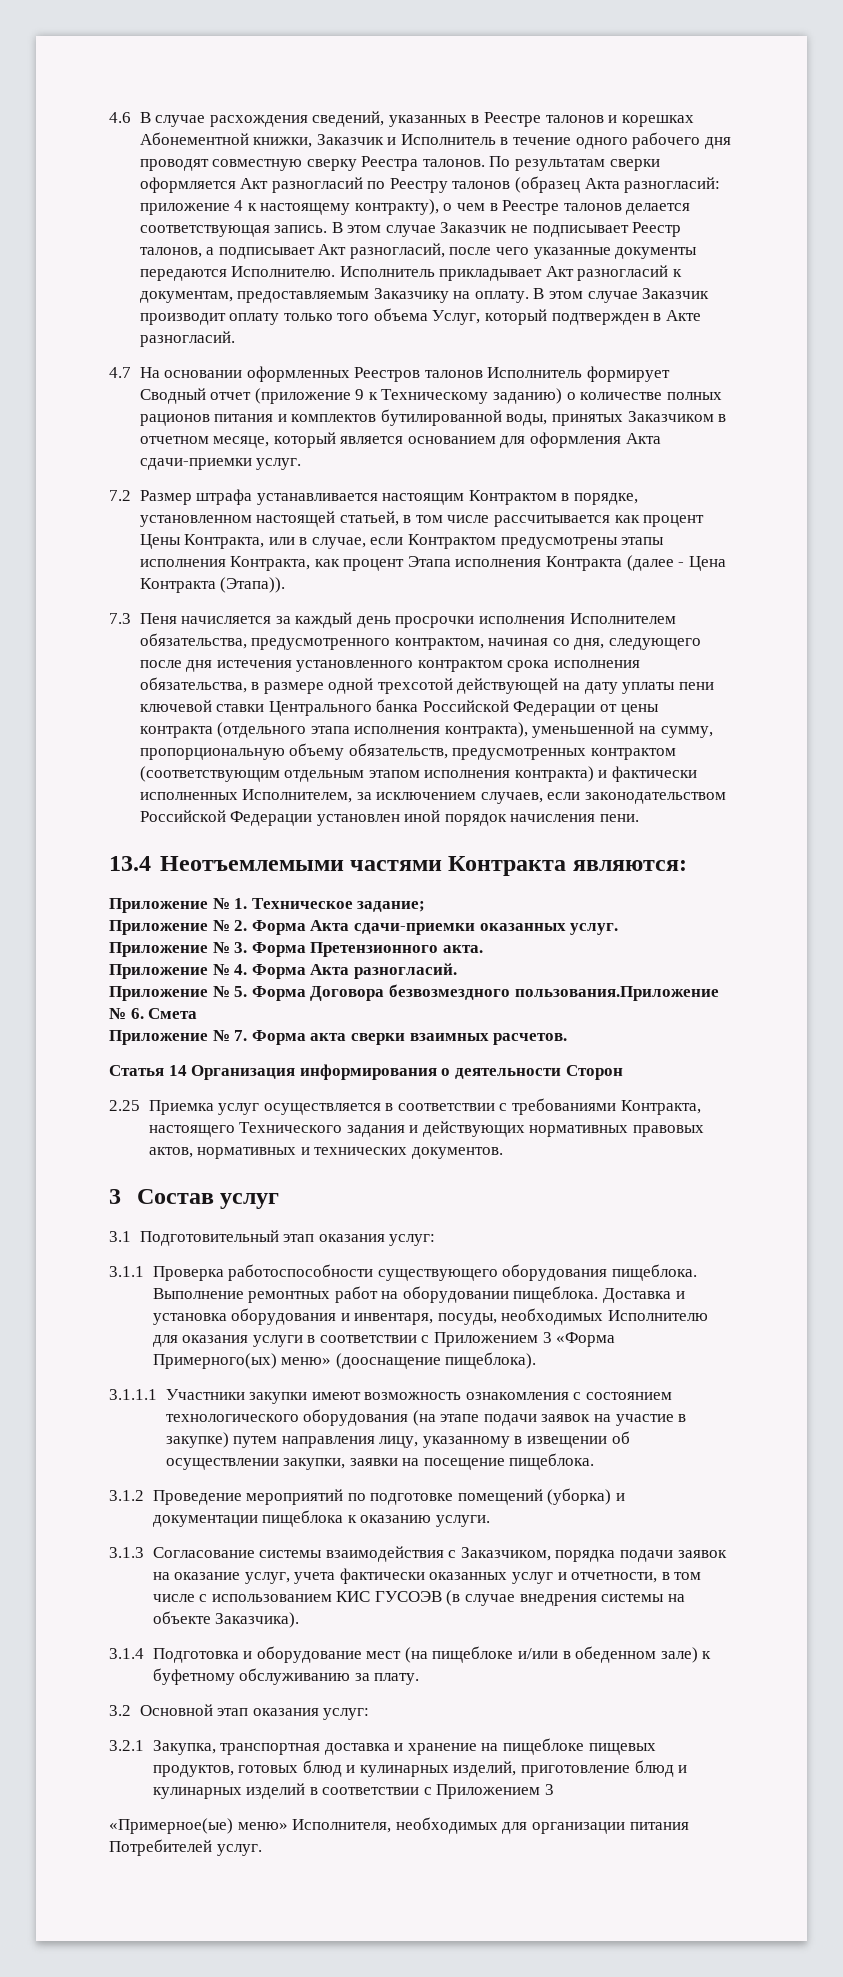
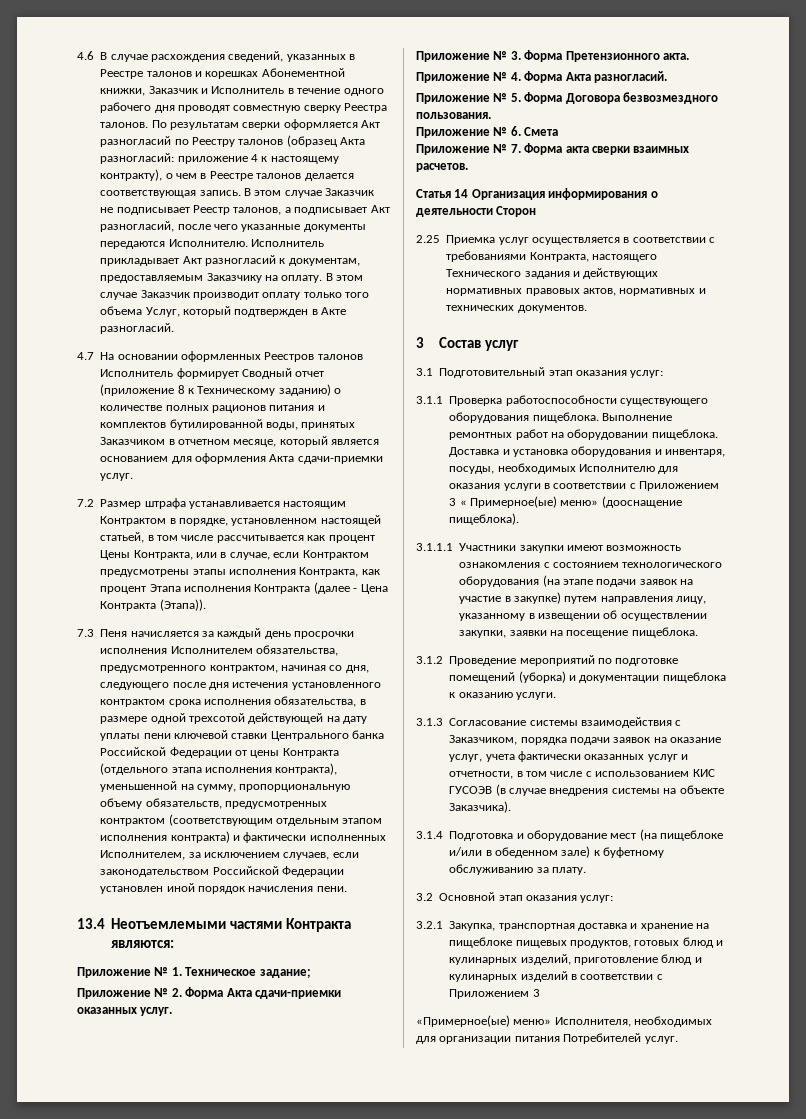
- 4.7 На основании оформленных Реестров талонов Исполнитель формирует Сводный отчет (приложение 9 к Техническому заданию) о количестве полных рационов питания и комплектов бутилированной воды, принятых Заказчиком в отчетном месяце, который является основанием для оформления Акта сдачи-приемки услуг.
+ 4.7 На основании оформленных Реестров талонов Исполнитель формирует Сводный отчет (приложение 8 к Техническому заданию) о количестве полных рационов питания и комплектов бутилированной воды, принятых Заказчиком в отчетном месяце, который является основанием для оформления Акта сдачи-приемки услуг.
- 7.3 Пеня начисляется за каждый день просрочки исполнения Исполнителем обязательства, предусмотренного контрактом, начиная со дня, следующего после дня истечения установленного контрактом срока исполнения обязательства, в размере одной трехсотой действующей на дату уплаты пени ключевой ставки Центрального банка Российской Федерации от цены контракта (отдельного этапа исполнения контракта), уменьшенной на сумму, пропорциональную объему обязательств, предусмотренных контрактом (соответствующим отдельным этапом исполнения контракта) и фактически исполненных Исполнителем, за исключением случаев, если законодательством Российской Федерации установлен иной порядок начисления пени.
+ 7.3 Пеня начисляется за каждый день просрочки исполнения Исполнителем обязательства, предусмотренного контрактом, начиная со дня, следующего после дня истечения установленного контрактом срока исполнения обязательства, в размере одной трехсотой действующей на дату уплаты пени ключевой ставки Центрального банка Российской Федерации от цены Контракта (отдельного этапа исполнения контракта), уменьшенной на сумму, пропорциональную объему обязательств, предусмотренных контрактом (соответствующим отдельным этапом исполнения контракта) и фактически исполненных Исполнителем, за исключением случаев, если законодательством Российской Федерации установлен иной порядок начисления пени.
- Приложение № 5. Форма Договора безвозмездного пользования.Приложение № 6. Смета
+ Приложение № 5. Форма Договора безвозмездного пользования.
+ Приложение № 6. Смета
- Доставка и установка оборудования и инвентаря, посуды, необходимых Исполнителю для оказания услуги в соответствии с Приложением 3 «Форма Примерного(ых) меню» (дооснащение пищеблока).
+ Доставка и установка оборудования и инвентаря, посуды, необходимых Исполнителю для оказания услуги в соответствии с Приложением 3 « Примерное(ые) меню» (дооснащение пищеблока).

